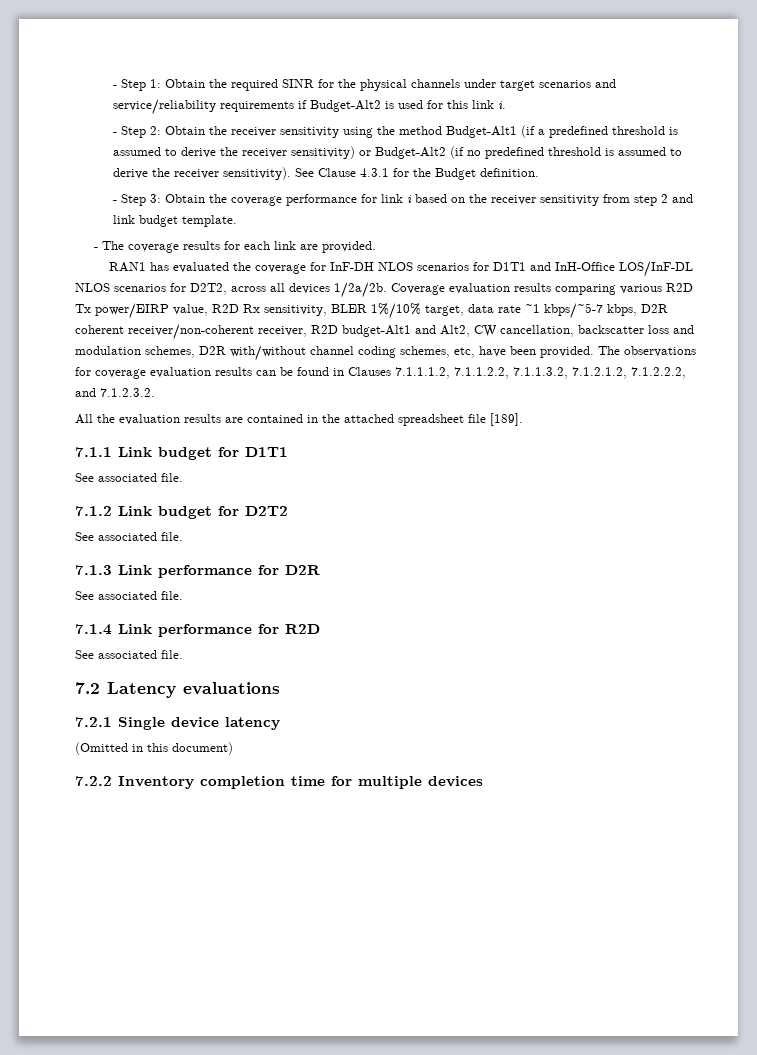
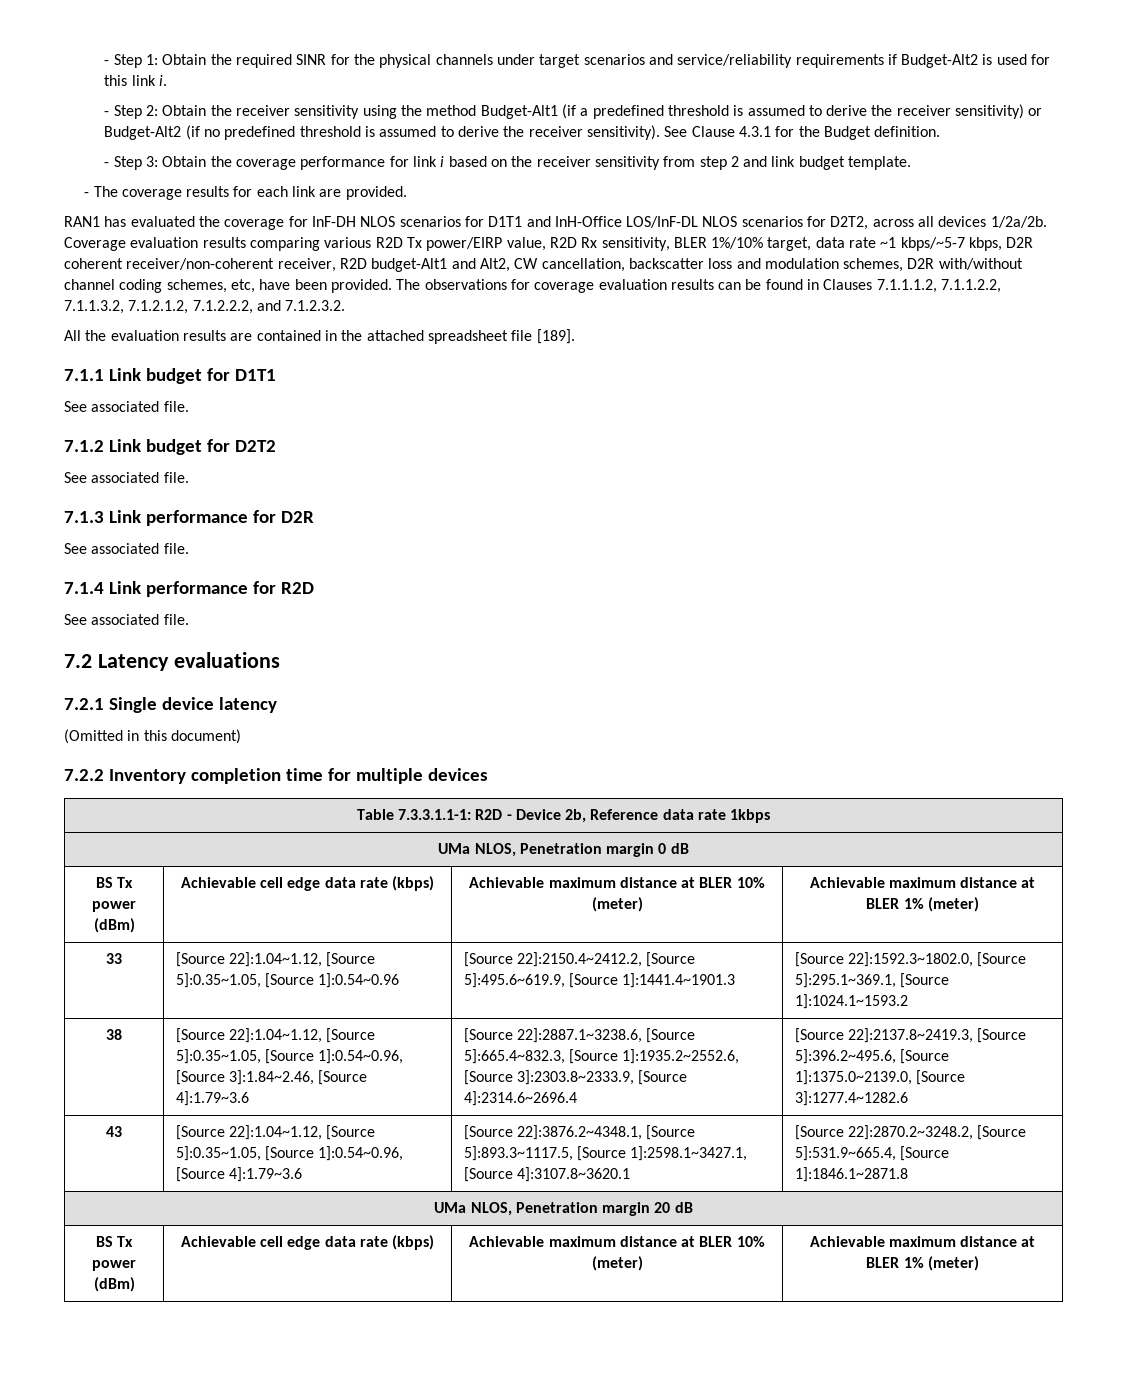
+ Table 7.3.3.1.1-1: R2D - Device 2b, Reference data rate 1kbps
+ UMa NLOS, Penetration margin 0 dB
+ BS Tx power (dBm) | Achievable cell edge data rate (kbps) | Achievable maximum distance at BLER 10% (meter) | Achievable maximum distance at BLER 1% (meter)
+ 33 | [Source 22]:1.04~1.12, [Source 5]:0.35~1.05, [Source 1]:0.54~0.96 | [Source 22]:2150.4~2412.2, [Source 5]:495.6~619.9, [Source 1]:1441.4~1901.3 | [Source 22]:1592.3~1802.0, [Source 5]:295.1~369.1, [Source 1]:1024.1~1593.2
+ 38 | [Source 22]:1.04~1.12, [Source 5]:0.35~1.05, [Source 1]:0.54~0.96, [Source 3]:1.84~2.46, [Source 4]:1.79~3.6 | [Source 22]:2887.1~3238.6, [Source 5]:665.4~832.3, [Source 1]:1935.2~2552.6, [Source 3]:2303.8~2333.9, [Source 4]:2314.6~2696.4 | [Source 22]:2137.8~2419.3, [Source 5]:396.2~495.6, [Source 1]:1375.0~2139.0, [Source 3]:1277.4~1282.6
+ 43 | [Source 22]:1.04~1.12, [Source 5]:0.35~1.05, [Source 1]:0.54~0.96, [Source 4]:1.79~3.6 | [Source 22]:3876.2~4348.1, [Source 5]:893.3~1117.5, [Source 1]:2598.1~3427.1, [Source 4]:3107.8~3620.1 | [Source 22]:2870.2~3248.2, [Source 5]:531.9~665.4, [Source 1]:1846.1~2871.8
+ UMa NLOS, Penetration margin 20 dB
+ BS Tx power (dBm) | Achievable cell edge data rate (kbps) | Achievable maximum distance at BLER 10% (meter) | Achievable maximum distance at BLER 1% (meter)

